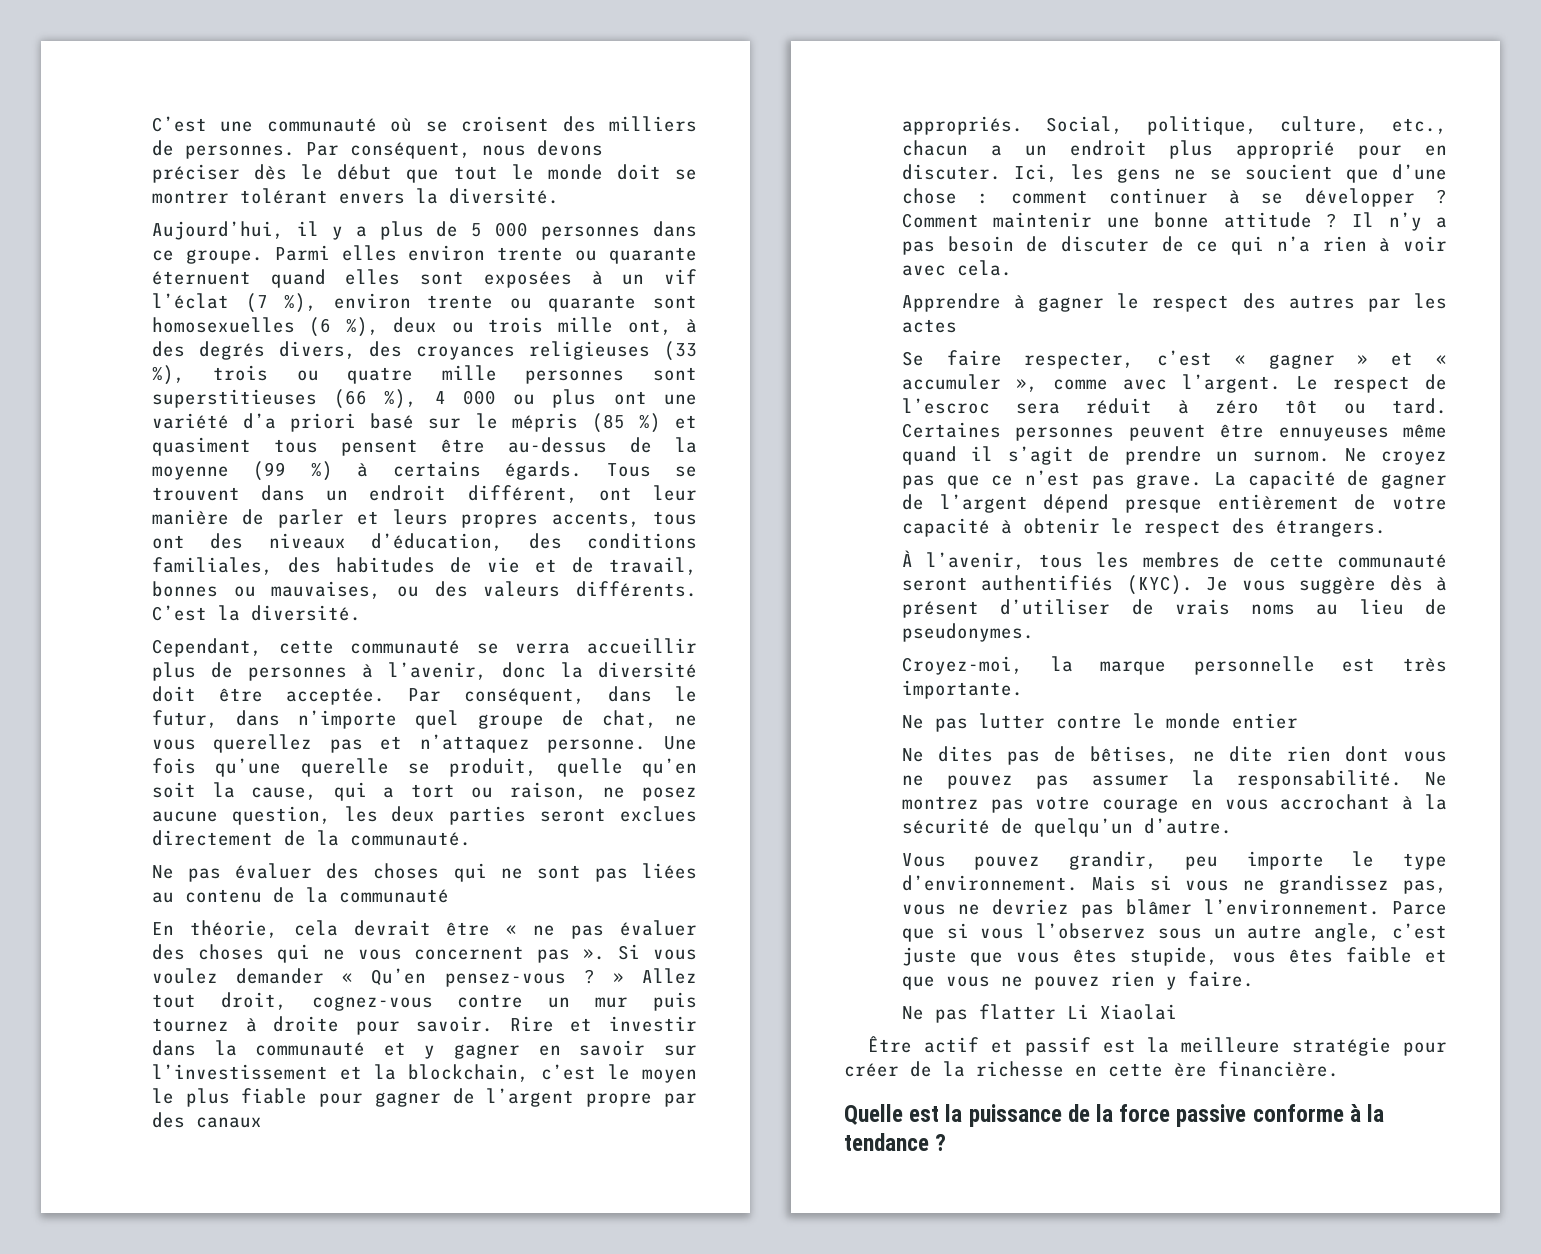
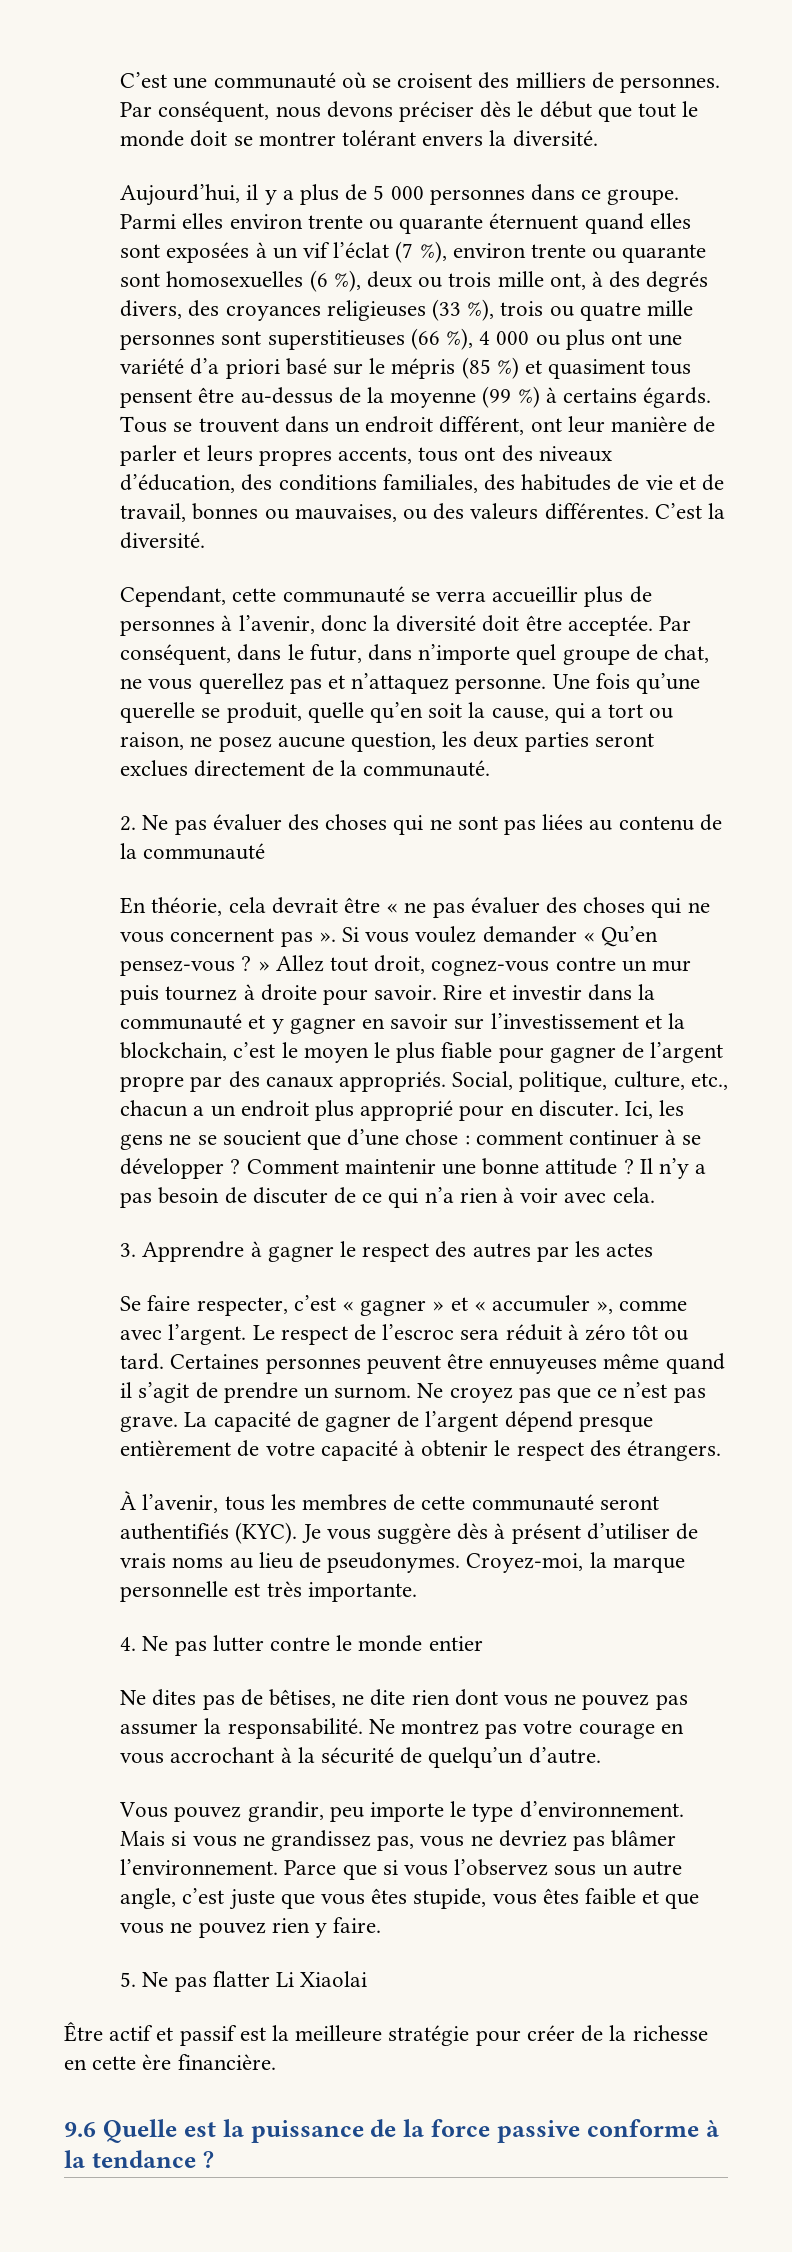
- Tous se trouvent dans un endroit différent, ont leur manière de parler et leurs propres accents, tous ont des niveaux d’éducation, des conditions familiales, des habitudes de vie et de travail, bonnes ou mauvaises, ou des valeurs différents.
+ Tous se trouvent dans un endroit différent, ont leur manière de parler et leurs propres accents, tous ont des niveaux d’éducation, des conditions familiales, des habitudes de vie et de travail, bonnes ou mauvaises, ou des valeurs différentes.
- Ne pas évaluer des choses qui ne sont pas liées au contenu de la communauté
+ 2. Ne pas évaluer des choses qui ne sont pas liées au contenu de la communauté
- Rire et investir dans la communauté et y gagner en savoir sur l’investissement et la blockchain, c’est le moyen le plus fiable pour gagner de l’argent propre par des canaux
- appropriés.
+ Rire et investir dans la communauté et y gagner en savoir sur l’investissement et la blockchain, c’est le moyen le plus fiable pour gagner de l’argent propre par des canaux appropriés.
- Apprendre à gagner le respect des autres par les actes
+ 3. Apprendre à gagner le respect des autres par les actes
- Je vous suggère dès à présent d’utiliser de vrais noms au lieu de pseudonymes.
- Croyez-moi, la marque personnelle est très importante.
+ Je vous suggère dès à présent d’utiliser de vrais noms au lieu de pseudonymes. Croyez-moi, la marque personnelle est très importante.
- Ne pas lutter contre le monde entier
+ 4. Ne pas lutter contre le monde entier
- Ne pas flatter Li Xiaolai
+ 5. Ne pas flatter Li Xiaolai
- Quelle est la puissance de la force passive conforme à la tendance ?
+ 9.6 Quelle est la puissance de la force passive conforme à la tendance ?

